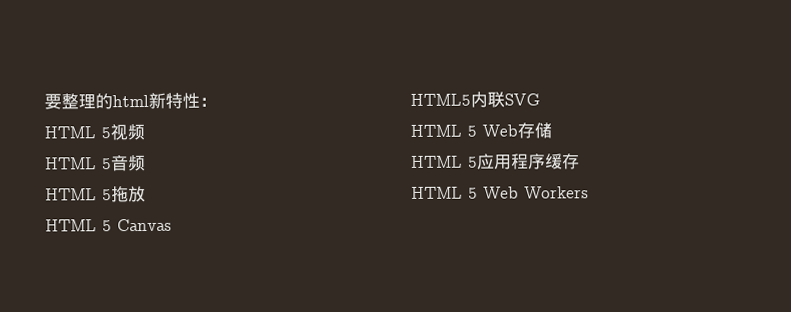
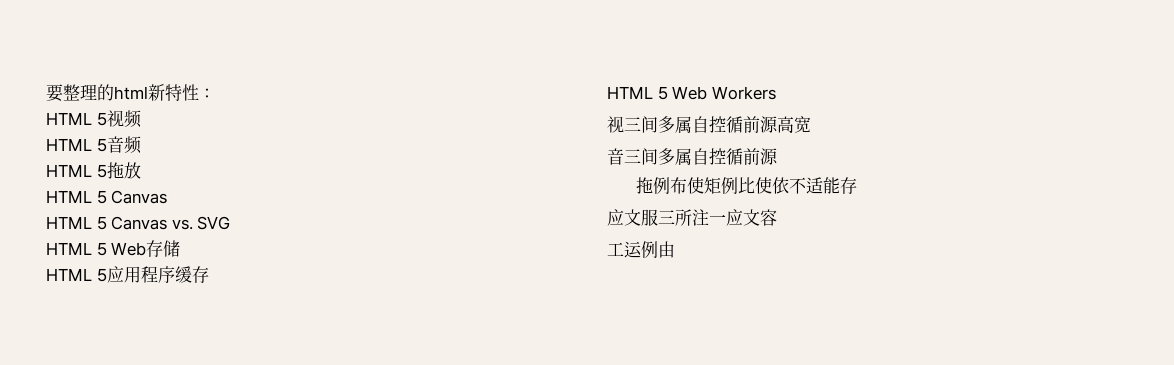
- HTML5内联SVG
+ HTML 5 Canvas vs. SVG
+ 视三间多属自控循前源高宽
+ 音三间多属自控循前源
+ 拖例布使矩例比使依不适能存
+ 应文服三所注一应文容
+ 工运例由

